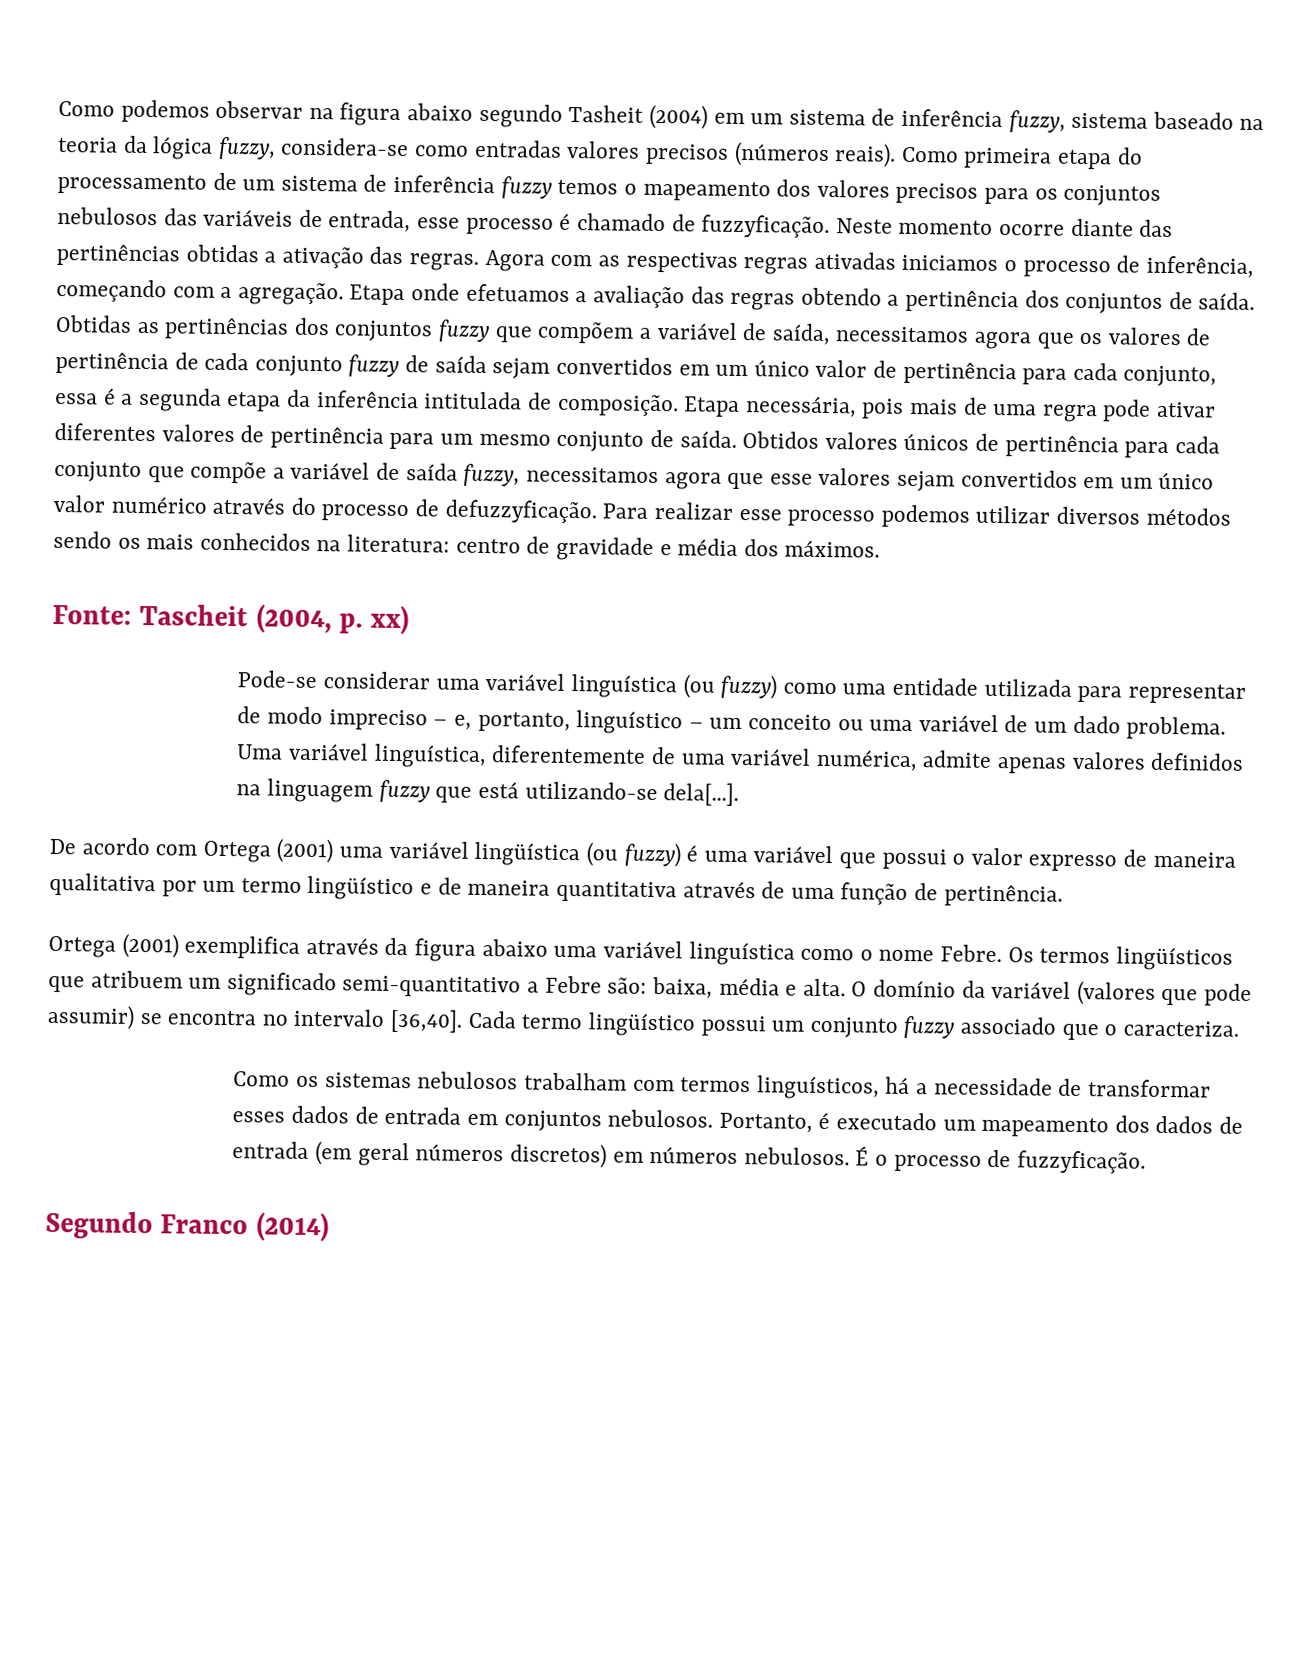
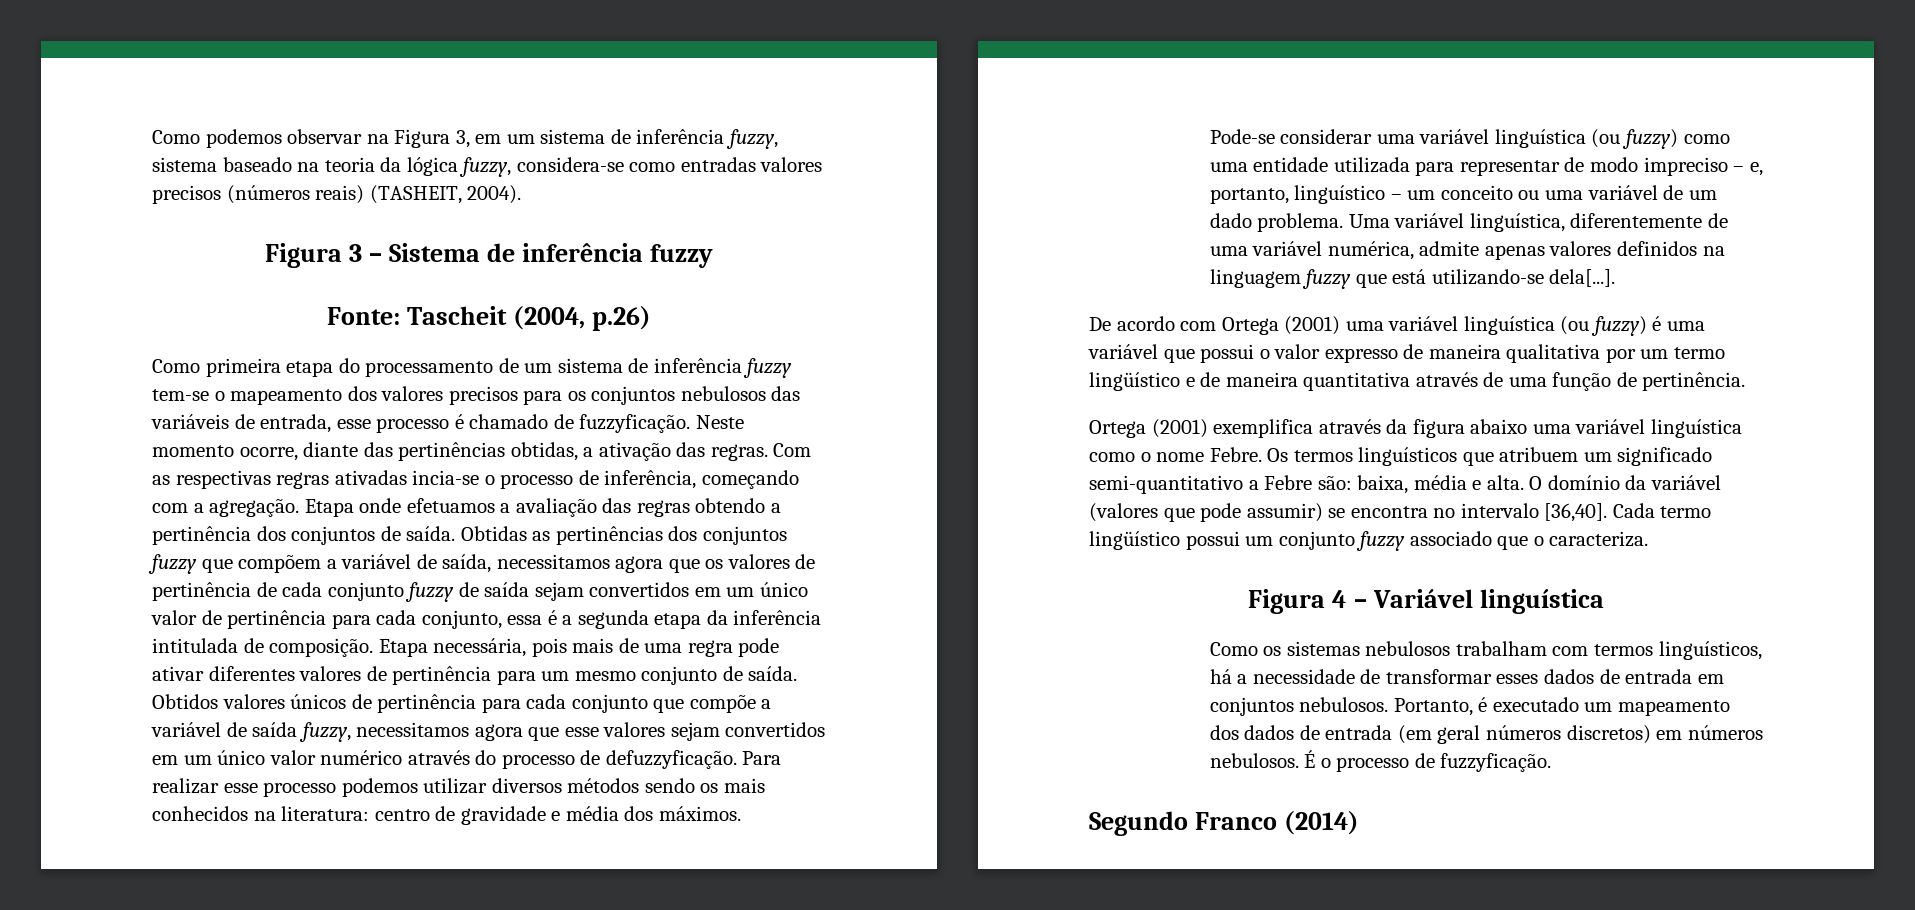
- Como podemos observar na figura abaixo segundo Tasheit (2004) em um sistema de inferência fuzzy, sistema baseado na teoria da lógica fuzzy, considera-se como entradas valores precisos (números reais). Como primeira etapa do processamento de um sistema de inferência fuzzy temos o mapeamento dos valores precisos para os conjuntos nebulosos das variáveis de entrada, esse processo é chamado de fuzzyficação.
+ Como podemos observar na Figura 3, em um sistema de inferência fuzzy, sistema baseado na teoria da lógica fuzzy, considera-se como entradas valores precisos (números reais) (TASHEIT, 2004).
+ Figura 3 – Sistema de inferência fuzzy
+ Fonte: Tascheit (2004, p.26)
+ Como primeira etapa do processamento de um sistema de inferência fuzzy tem-se o mapeamento dos valores precisos para os conjuntos nebulosos das variáveis de entrada, esse processo é chamado de fuzzyficação.
- Neste momento ocorre diante das pertinências obtidas a ativação das regras.
+ Neste momento ocorre, diante das pertinências obtidas, a ativação das regras.
- Agora com as respectivas regras ativadas iniciamos o processo de inferência, começando com a agregação.
+ Com as respectivas regras ativadas incia-se o processo de inferência, começando com a agregação.
- Fonte: Tascheit (2004, p. xx)
- De acordo com Ortega (2001) uma variável lingüística (ou fuzzy) é uma variável que possui o valor expresso de maneira qualitativa por um termo lingüístico e de maneira quantitativa através de uma função de pertinência.
+ De acordo com Ortega (2001) uma variável linguística (ou fuzzy) é uma variável que possui o valor expresso de maneira qualitativa por um termo lingüístico e de maneira quantitativa através de uma função de pertinência.
- Os termos lingüísticos que atribuem um significado semi-quantitativo a Febre são: baixa, média e alta.
+ Os termos linguísticos que atribuem um significado semi-quantitativo a Febre são: baixa, média e alta.
+ Figura 4 – Variável linguística

